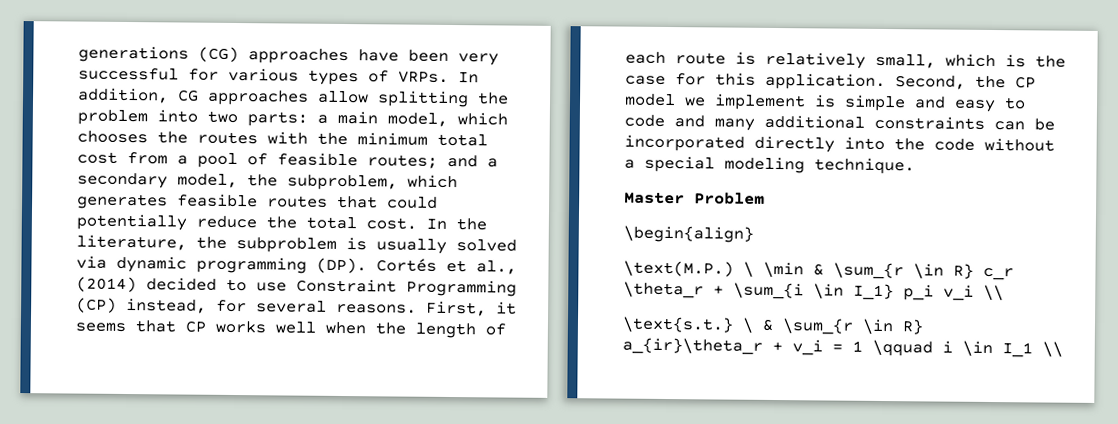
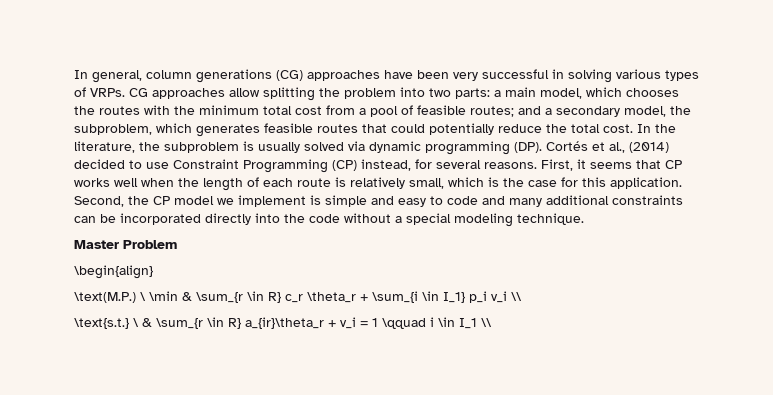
- generations (CG) approaches have been very successful for various types of VRPs.
+ In general, column generations (CG) approaches have been very successful in solving various types of VRPs.
- In addition, CG approaches allow splitting the problem into two parts: a main model, which chooses the routes with the minimum total cost from a pool of feasible routes; and a secondary model, the subproblem, which generates feasible routes that could potentially reduce the total cost.
+ CG approaches allow splitting the problem into two parts: a main model, which chooses the routes with the minimum total cost from a pool of feasible routes; and a secondary model, the subproblem, which generates feasible routes that could potentially reduce the total cost.

